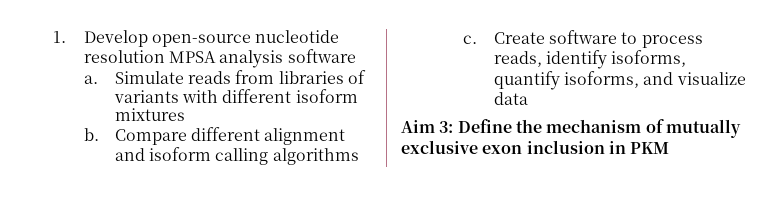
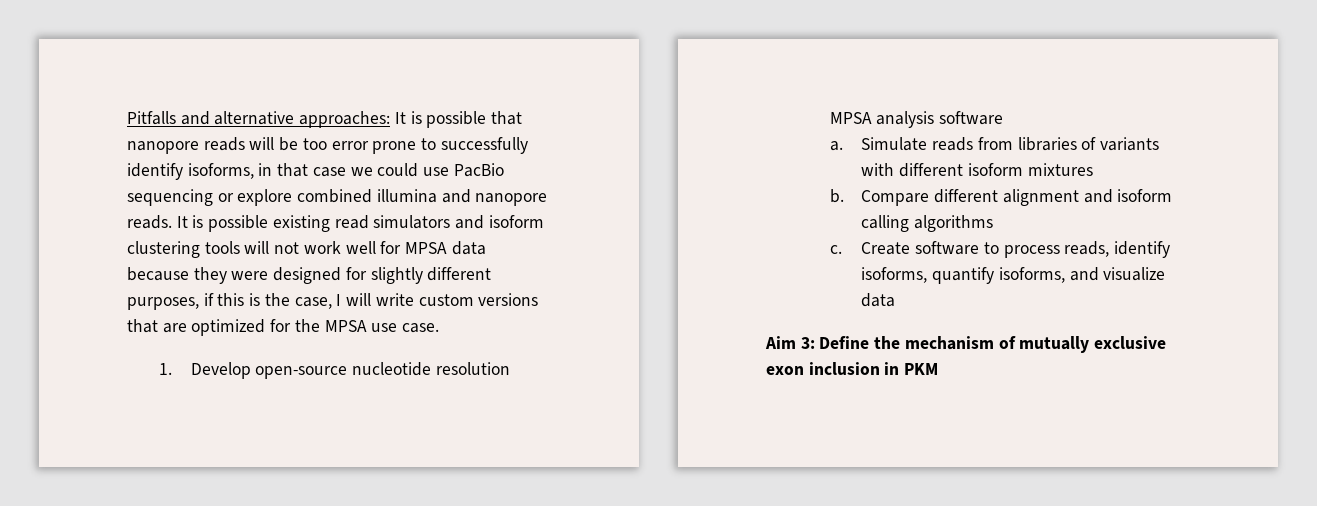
+ Pitfalls and alternative approaches: It is possible that nanopore reads will be too error prone to successfully identify isoforms, in that case we could use PacBio sequencing or explore combined illumina and nanopore reads. It is possible existing read simulators and isoform clustering tools will not work well for MPSA data because they were designed for slightly different purposes, if this is the case, I will write custom versions that are optimized for the MPSA use case.

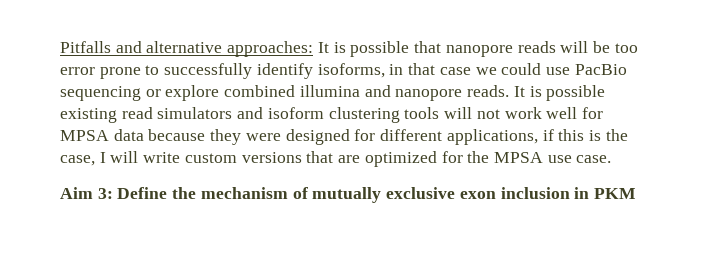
- It is possible existing read simulators and isoform clustering tools will not work well for MPSA data because they were designed for slightly different purposes, if this is the case, I will write custom versions that are optimized for the MPSA use case.
+ It is possible existing read simulators and isoform clustering tools will not work well for MPSA data because they were designed for different applications, if this is the case, I will write custom versions that are optimized for the MPSA use case.
- 1. Develop open-source nucleotide resolution MPSA analysis software
- a. Simulate reads from libraries of variants with different isoform mixtures
- b. Compare different alignment and isoform calling algorithms
- c. Create software to process reads, identify isoforms, quantify isoforms, and visualize data

